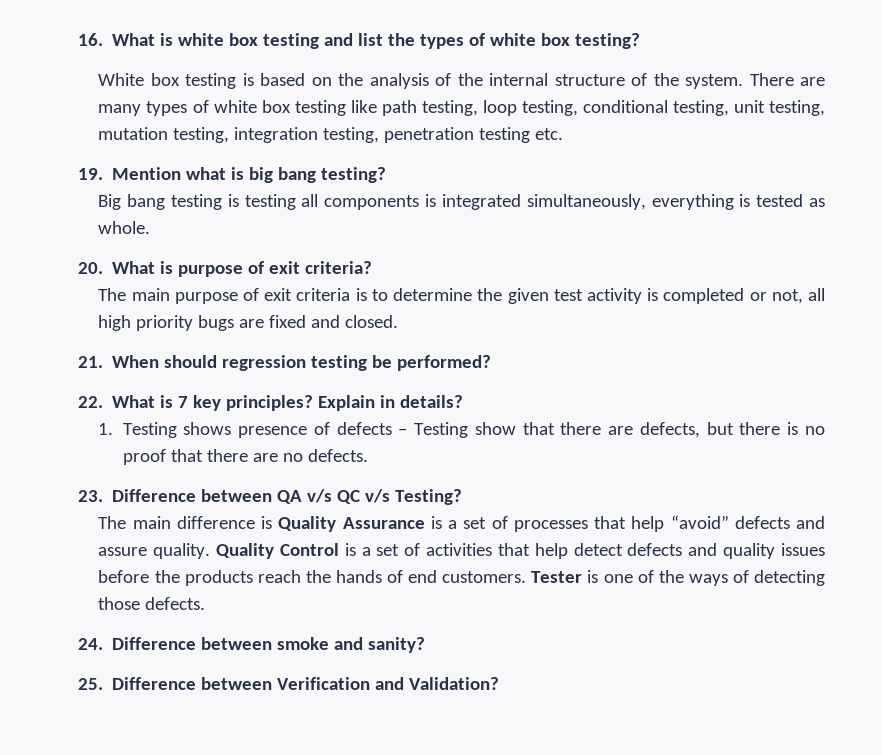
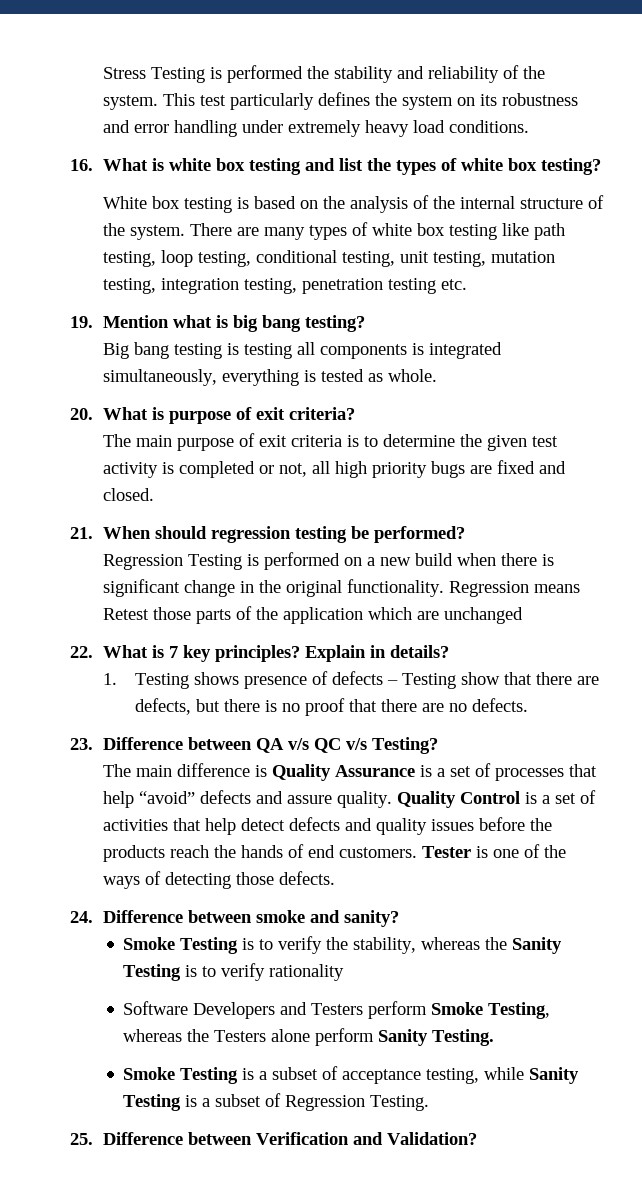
+ Stress Testing is performed the stability and reliability of the system. This test particularly defines the system on its robustness and error handling under extremely heavy load conditions.
+ Regression Testing is performed on a new build when there is significant change in the original functionality. Regression means Retest those parts of the application which are unchanged
+ Smoke Testing is to verify the stability, whereas the Sanity Testing is to verify rationality
+ Software Developers and Testers perform Smoke Testing, whereas the Testers alone perform Sanity Testing.
+ Smoke Testing is a subset of acceptance testing, while Sanity Testing is a subset of Regression Testing.

